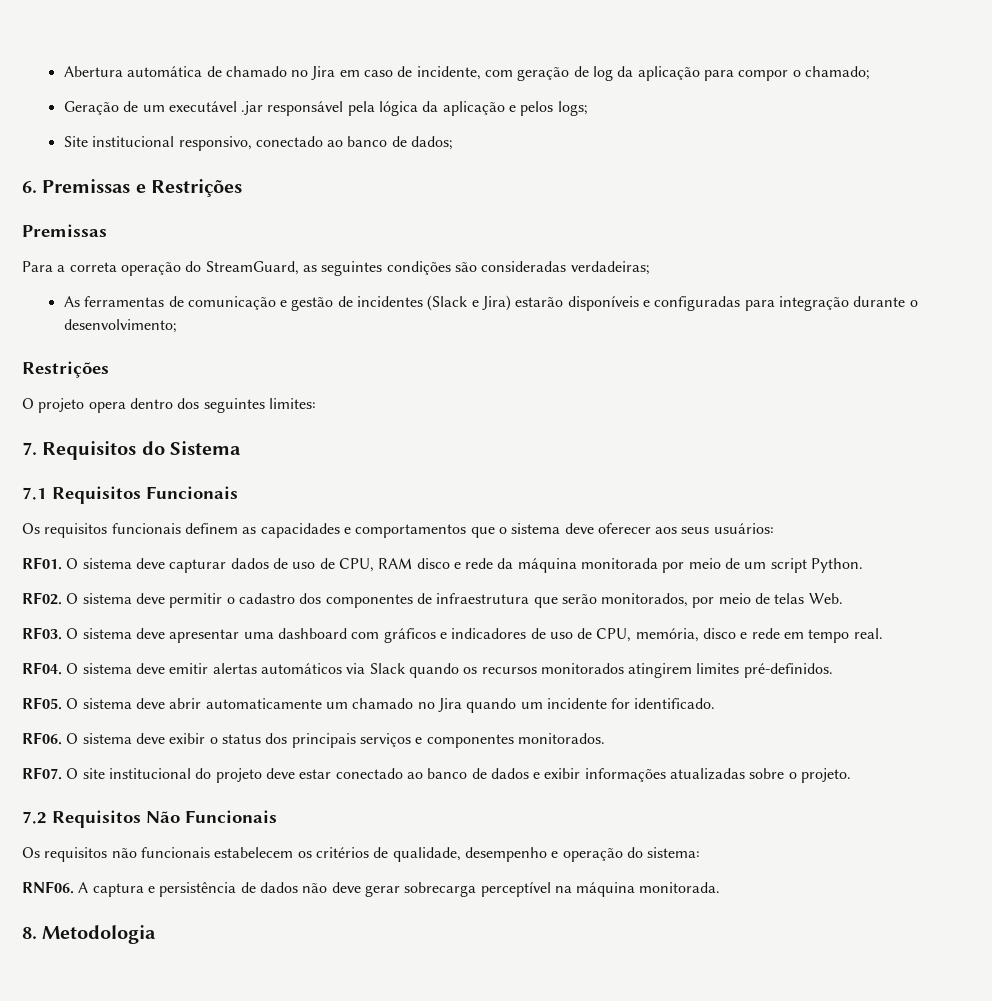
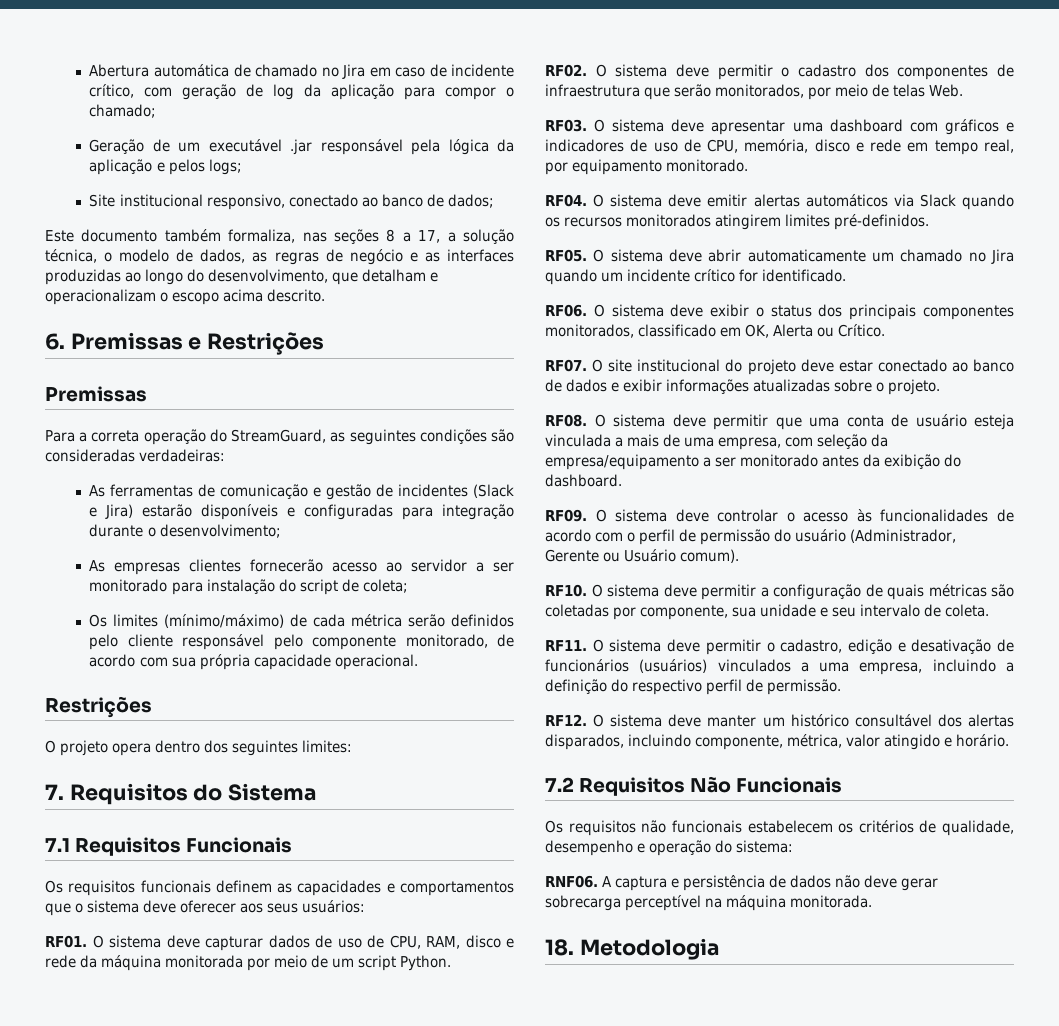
- Abertura automática de chamado no Jira em caso de incidente, com geração de log da aplicação para compor o chamado;
+ Abertura automática de chamado no Jira em caso de incidente crítico, com geração de log da aplicação para compor o chamado;
+ Este documento também formaliza, nas seções 8 a 17, a solução técnica, o modelo de dados, as regras de negócio e as interfaces produzidas ao longo do desenvolvimento, que detalham e operacionalizam o escopo acima descrito.
- Para a correta operação do StreamGuard, as seguintes condições são consideradas verdadeiras;
+ Para a correta operação do StreamGuard, as seguintes condições são consideradas verdadeiras:
+ As empresas clientes fornecerão acesso ao servidor a ser monitorado para instalação do script de coleta;
+ Os limites (mínimo/máximo) de cada métrica serão definidos pelo cliente responsável pelo componente monitorado, de acordo com sua própria capacidade operacional.
- O sistema deve capturar dados de uso de CPU, RAM disco e rede da máquina monitorada por meio de um script Python.
+ O sistema deve capturar dados de uso de CPU, RAM, disco e rede da máquina monitorada por meio de um script Python.
- O sistema deve apresentar uma dashboard com gráficos e indicadores de uso de CPU, memória, disco e rede em tempo real.
+ O sistema deve apresentar uma dashboard com gráficos e indicadores de uso de CPU, memória, disco e rede em tempo real, por equipamento monitorado.
- O sistema deve abrir automaticamente um chamado no Jira quando um incidente for identificado.
+ O sistema deve abrir automaticamente um chamado no Jira quando um incidente crítico for identificado.
- O sistema deve exibir o status dos principais serviços e componentes monitorados.
+ O sistema deve exibir o status dos principais componentes monitorados, classificado em OK, Alerta ou Crítico.
+ RF08. O sistema deve permitir que uma conta de usuário esteja vinculada a mais de uma empresa, com seleção da empresa/equipamento a ser monitorado antes da exibição do dashboard.
+ RF09. O sistema deve controlar o acesso às funcionalidades de acordo com o perfil de permissão do usuário (Administrador, Gerente ou Usuário comum).
+ RF10. O sistema deve permitir a configuração de quais métricas são coletadas por componente, sua unidade e seu intervalo de coleta.
+ RF11. O sistema deve permitir o cadastro, edição e desativação de funcionários (usuários) vinculados a uma empresa, incluindo a definição do respectivo perfil de permissão.
+ RF12. O sistema deve manter um histórico consultável dos alertas disparados, incluindo componente, métrica, valor atingido e horário.
- 8. Metodologia
+ 18. Metodologia

